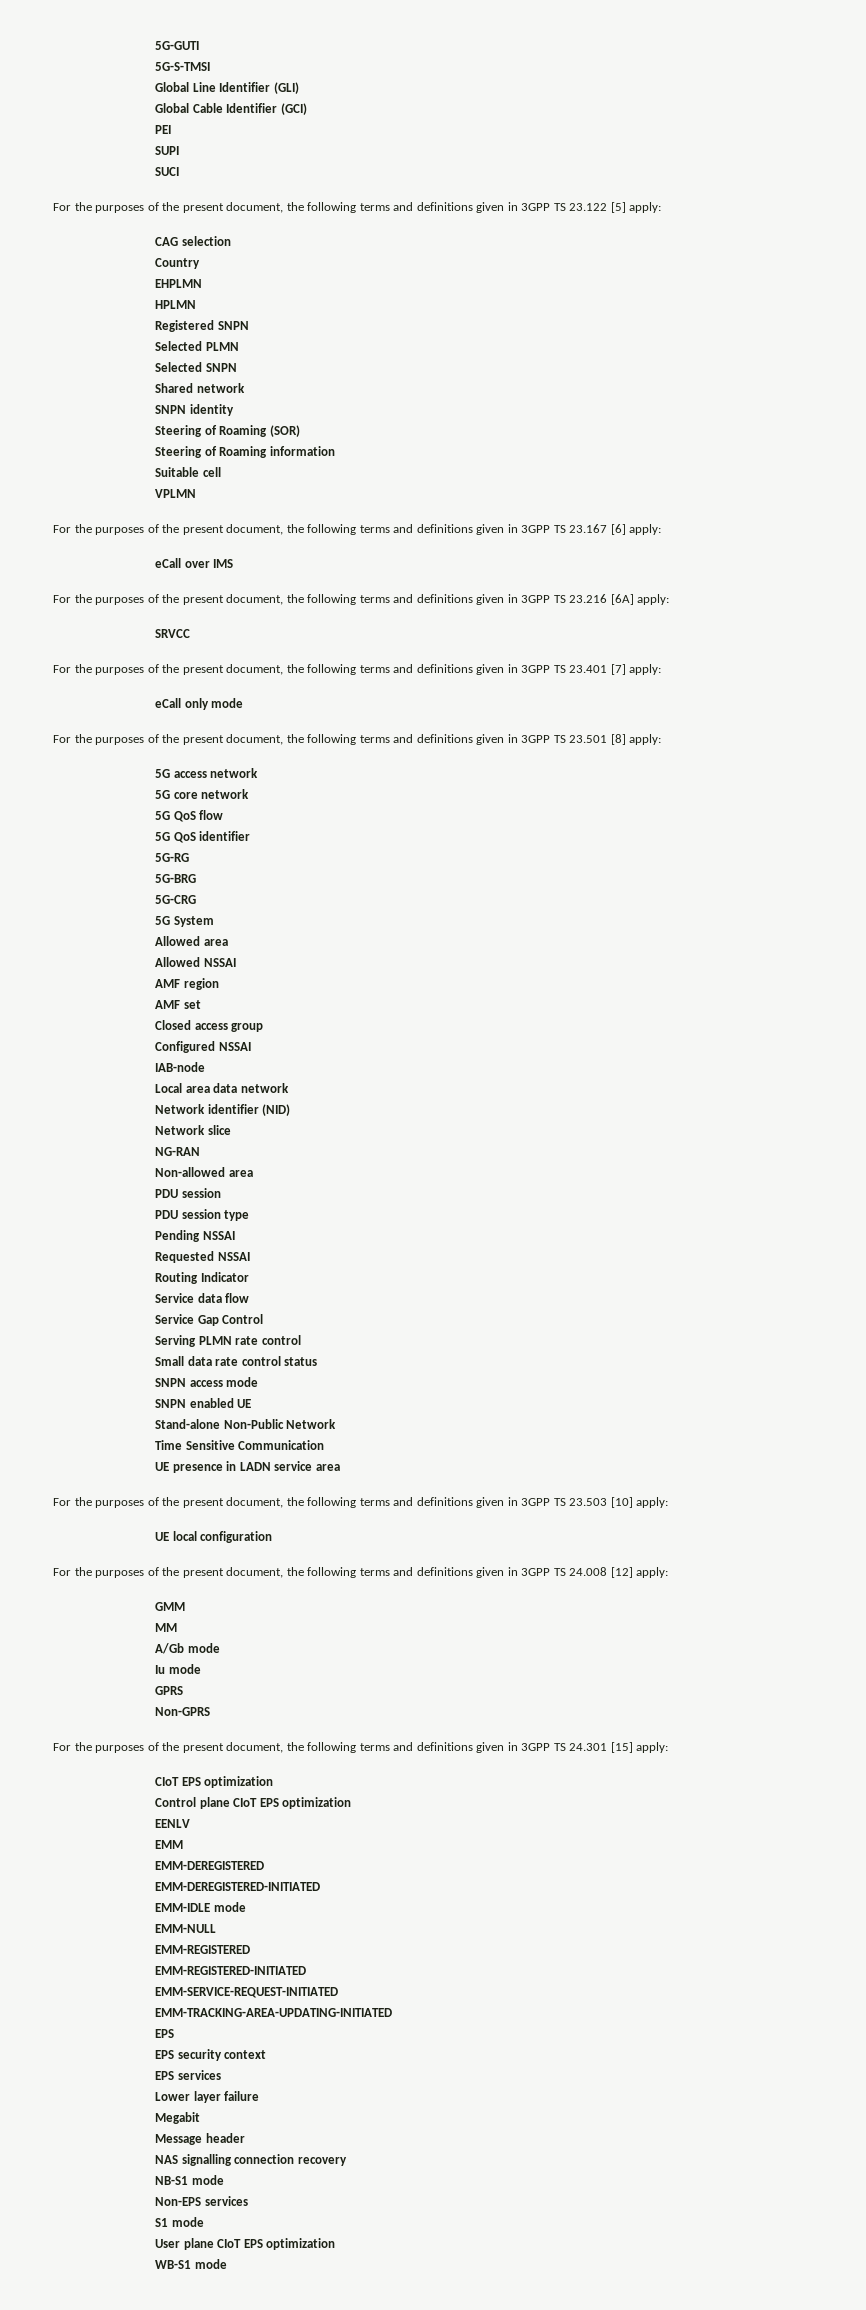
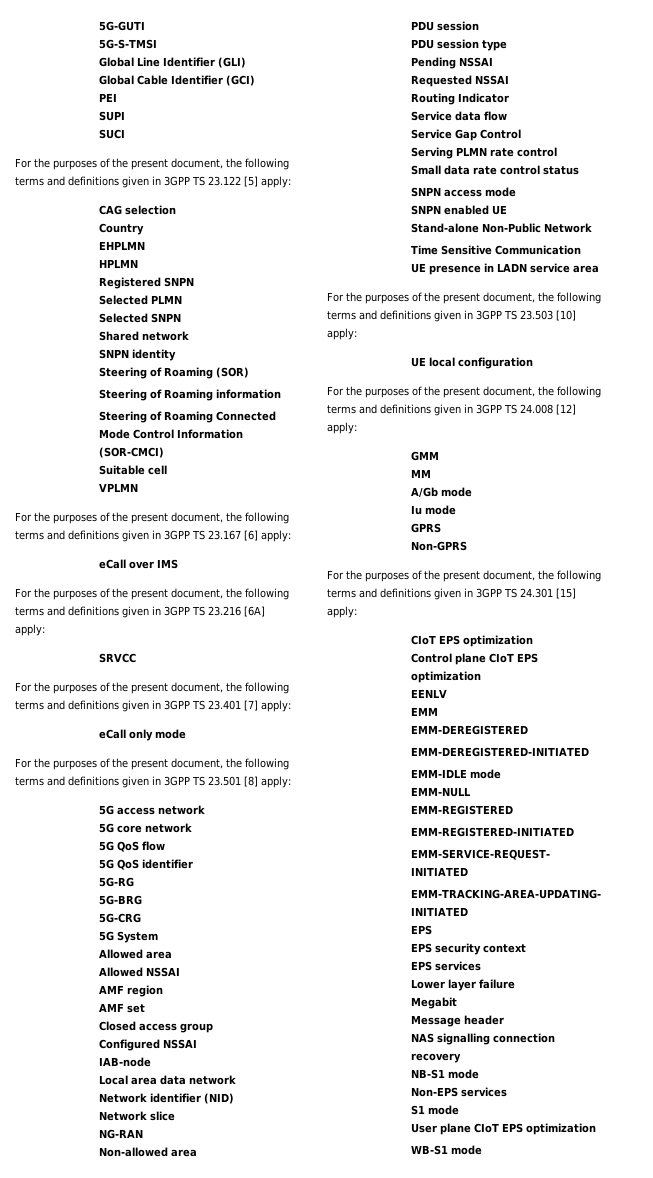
+ Steering of Roaming Connected Mode Control Information (SOR-CMCI)

